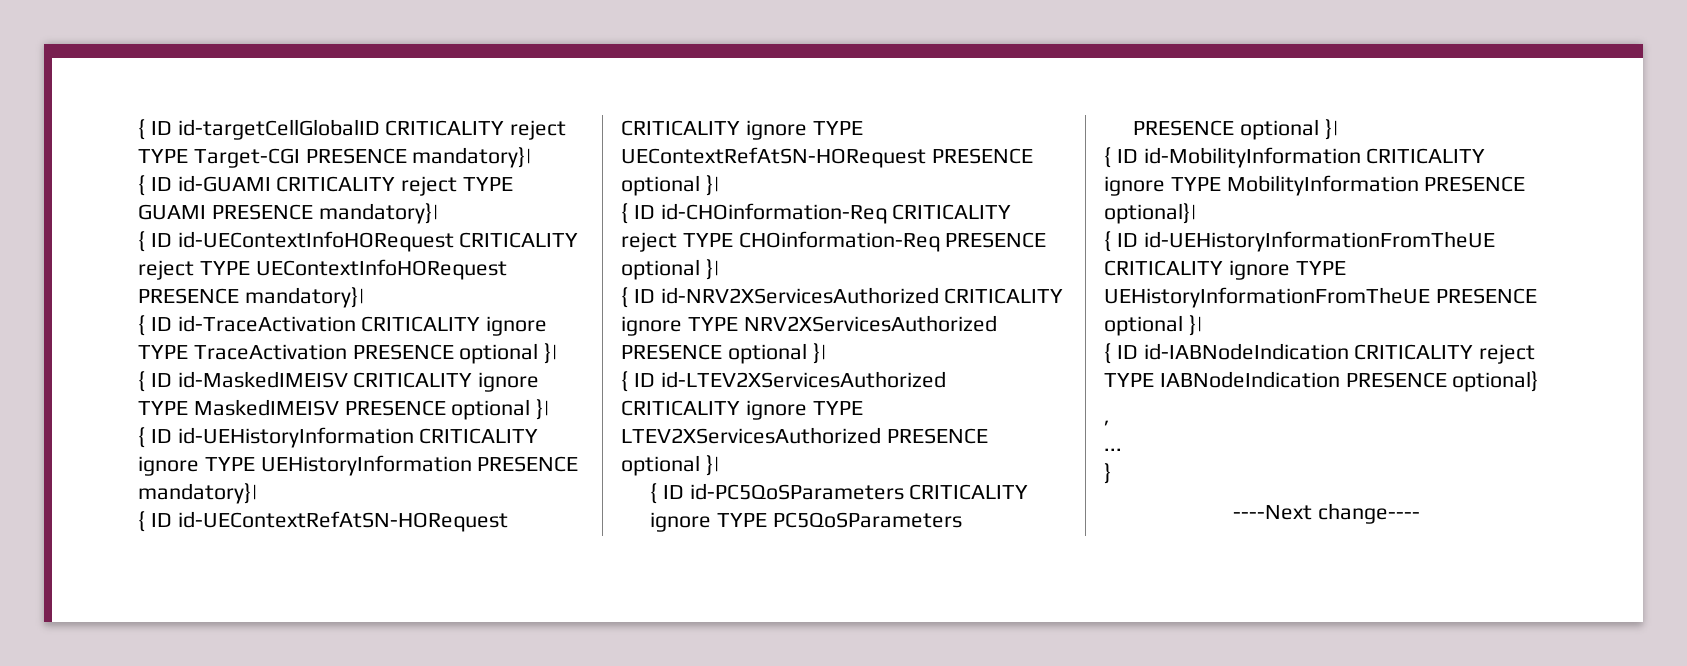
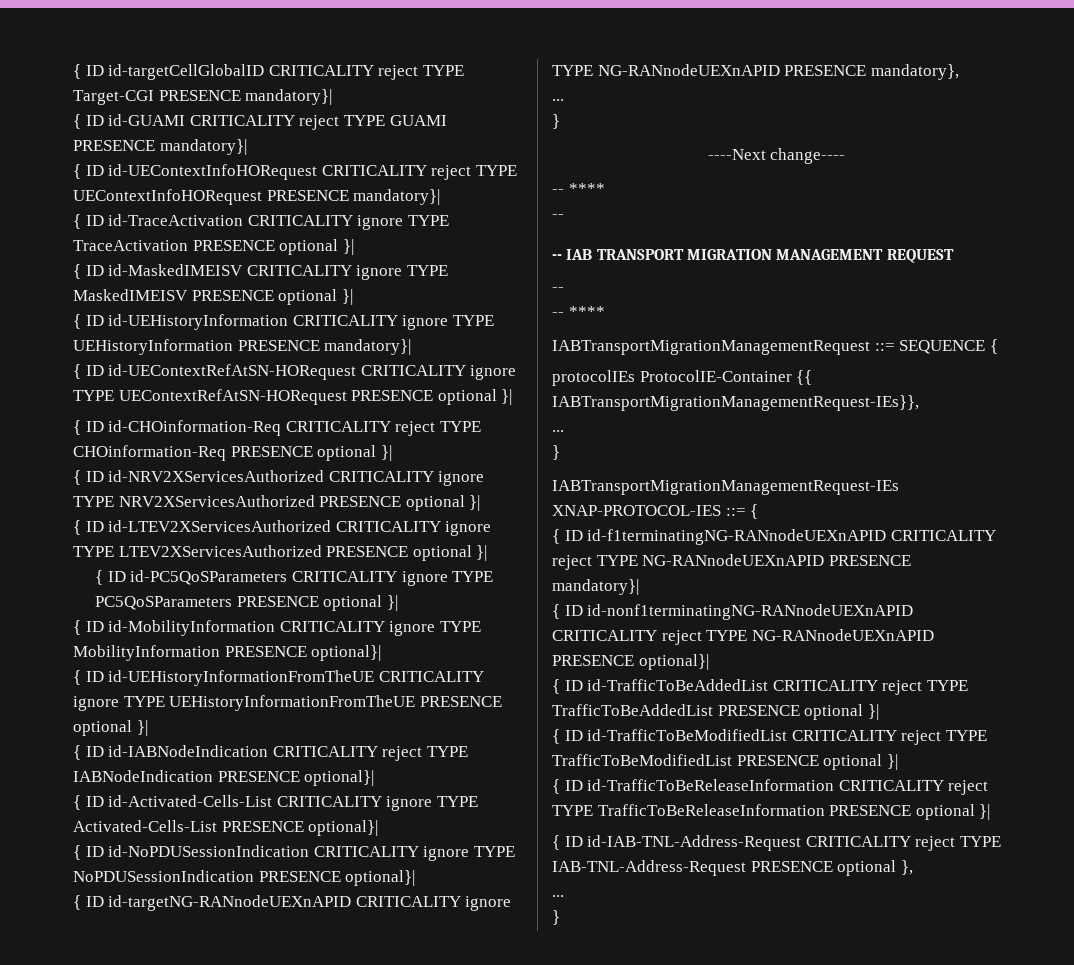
- { ID id-IABNodeIndication CRITICALITY reject TYPE IABNodeIndication PRESENCE optional}
- ,
+ { ID id-IABNodeIndication CRITICALITY reject TYPE IABNodeIndication PRESENCE optional}|
+ { ID id-Activated-Cells-List CRITICALITY ignore TYPE Activated-Cells-List PRESENCE optional}|
+ { ID id-NoPDUSessionIndication CRITICALITY ignore TYPE NoPDUSessionIndication PRESENCE optional}|
+ { ID id-targetNG-RANnodeUEXnAPID CRITICALITY ignore TYPE NG-RANnodeUEXnAPID PRESENCE mandatory},
  ...
  }
  ----Next change----
+ -- ****
+ --
+ -- IAB TRANSPORT MIGRATION MANAGEMENT REQUEST
+ --
+ -- ****
+ IABTransportMigrationManagementRequest ::= SEQUENCE {
+ protocolIEs ProtocolIE-Container {{ IABTransportMigrationManagementRequest-IEs}},
+ ...
+ }
+ IABTransportMigrationManagementRequest-IEs XNAP-PROTOCOL-IES ::= {
+ { ID id-f1terminatingNG-RANnodeUEXnAPID CRITICALITY reject TYPE NG-RANnodeUEXnAPID PRESENCE mandatory}|
+ { ID id-nonf1terminatingNG-RANnodeUEXnAPID CRITICALITY reject TYPE NG-RANnodeUEXnAPID PRESENCE optional}|
+ { ID id-TrafficToBeAddedList CRITICALITY reject TYPE TrafficToBeAddedList PRESENCE optional }|
+ { ID id-TrafficToBeModifiedList CRITICALITY reject TYPE TrafficToBeModifiedList PRESENCE optional }|
+ { ID id-TrafficToBeReleaseInformation CRITICALITY reject TYPE TrafficToBeReleaseInformation PRESENCE optional }|
+ { ID id-IAB-TNL-Address-Request CRITICALITY reject TYPE IAB-TNL-Address-Request PRESENCE optional },
+ ...
+ }

